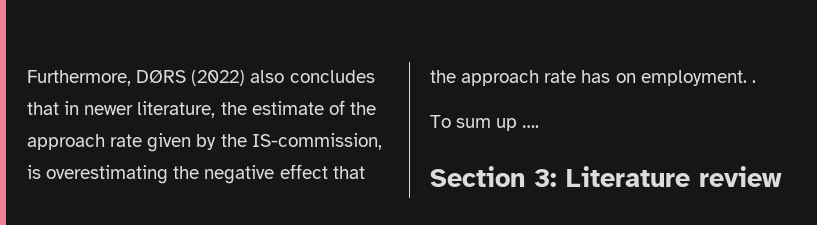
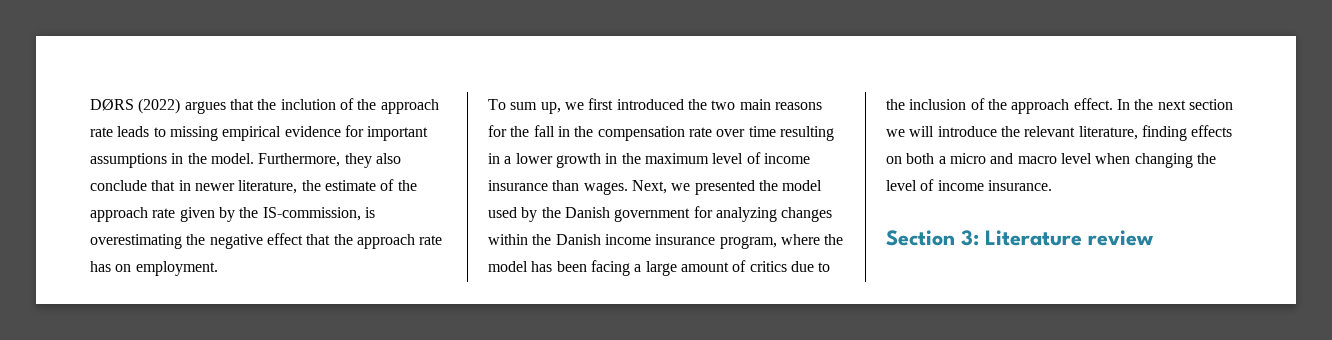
- Furthermore, DØRS (2022) also concludes that in newer literature, the estimate of the approach rate given by the IS-commission, is overestimating the negative effect that the approach rate has on employment. .
+ DØRS (2022) argues that the inclution of the approach rate leads to missing empirical evidence for important assumptions in the model. Furthermore, they also conclude that in newer literature, the estimate of the approach rate given by the IS-commission, is overestimating the negative effect that the approach rate has on employment.
- To sum up ….
+ To sum up, we first introduced the two main reasons for the fall in the compensation rate over time resulting in a lower growth in the maximum level of income insurance than wages. Next, we presented the model used by the Danish government for analyzing changes within the Danish income insurance program, where the model has been facing a large amount of critics due to the inclusion of the approach effect. In the next section we will introduce the relevant literature, finding effects on both a micro and macro level when changing the level of income insurance.

